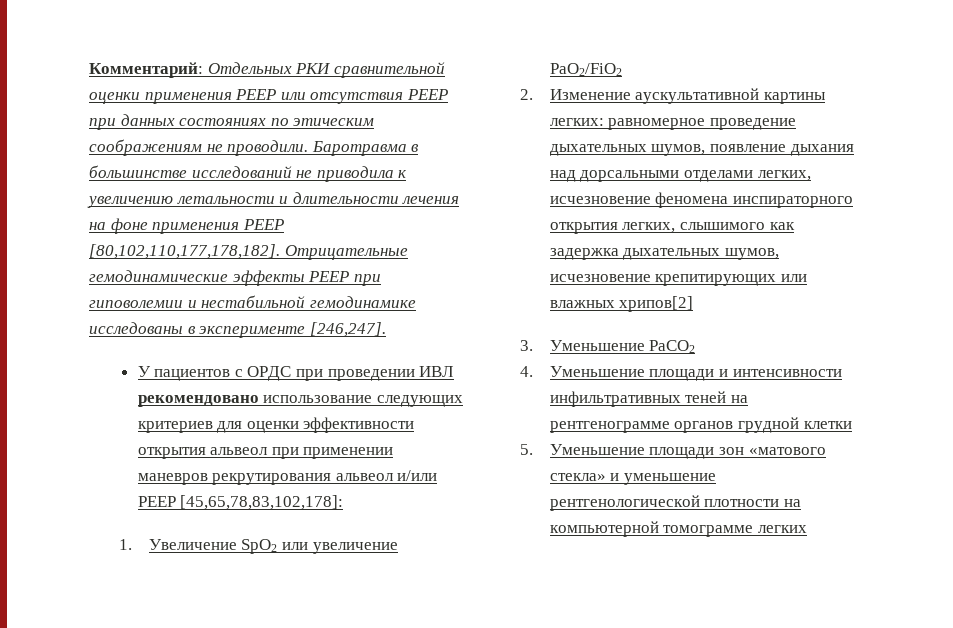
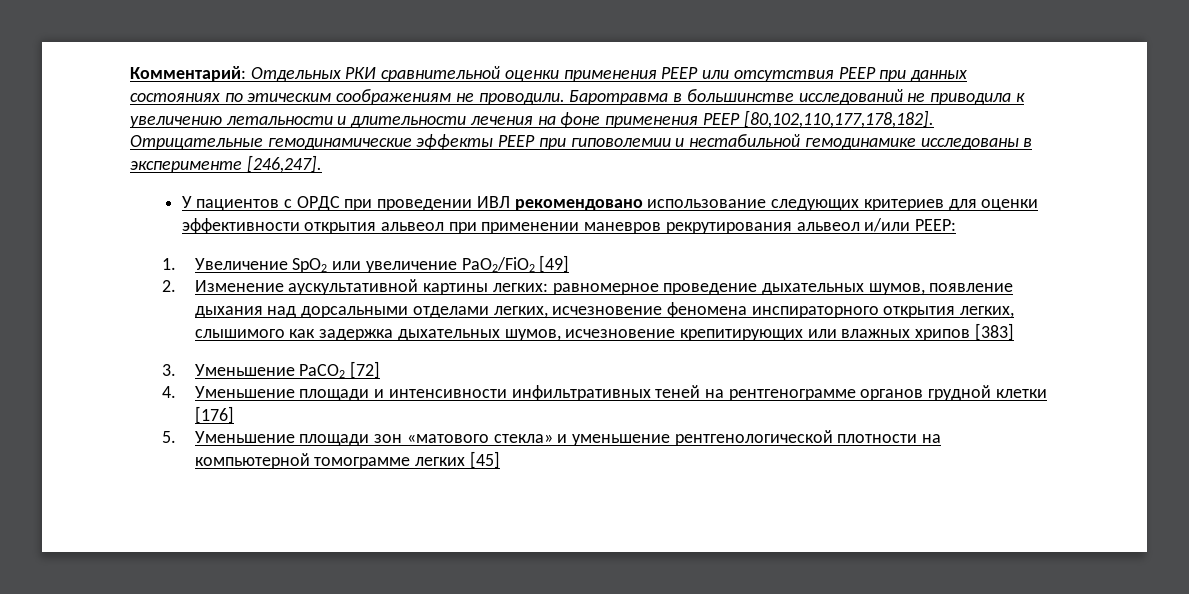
- У пациентов с ОРДС при проведении ИВЛ рекомендовано использование следующих критериев для оценки эффективности открытия альвеол при применении маневров рекрутирования альвеол и/или РЕЕР [45,65,78,83,102,178]:
+ У пациентов с ОРДС при проведении ИВЛ рекомендовано использование следующих критериев для оценки эффективности открытия альвеол при применении маневров рекрутирования альвеол и/или РЕЕР:
- 1. Увеличение SpO2 или увеличение PaO2/FiO2
+ 1. Увеличение SpO2 или увеличение PaO2/FiO2 [49]
- 2. Изменение аускультативной картины легких: равномерное проведение дыхательных шумов, появление дыхания над дорсальными отделами легких, исчезновение феномена инспираторного открытия легких, слышимого как задержка дыхательных шумов, исчезновение крепитирующих или влажных хрипов[2]
+ 2. Изменение аускультативной картины легких: равномерное проведение дыхательных шумов, появление дыхания над дорсальными отделами легких, исчезновение феномена инспираторного открытия легких, слышимого как задержка дыхательных шумов, исчезновение крепитирующих или влажных хрипов [383]
- 3. Уменьшение PaCO2
+ 3. Уменьшение PaCO2 [72]
- 4. Уменьшение площади и интенсивности инфильтративных теней на рентгенограмме органов грудной клетки
+ 4. Уменьшение площади и интенсивности инфильтративных теней на рентгенограмме органов грудной клетки [176]
- 5. Уменьшение площади зон «матового стекла» и уменьшение рентгенологической плотности на компьютерной томограмме легких
+ 5. Уменьшение площади зон «матового стекла» и уменьшение рентгенологической плотности на компьютерной томограмме легких [45]

